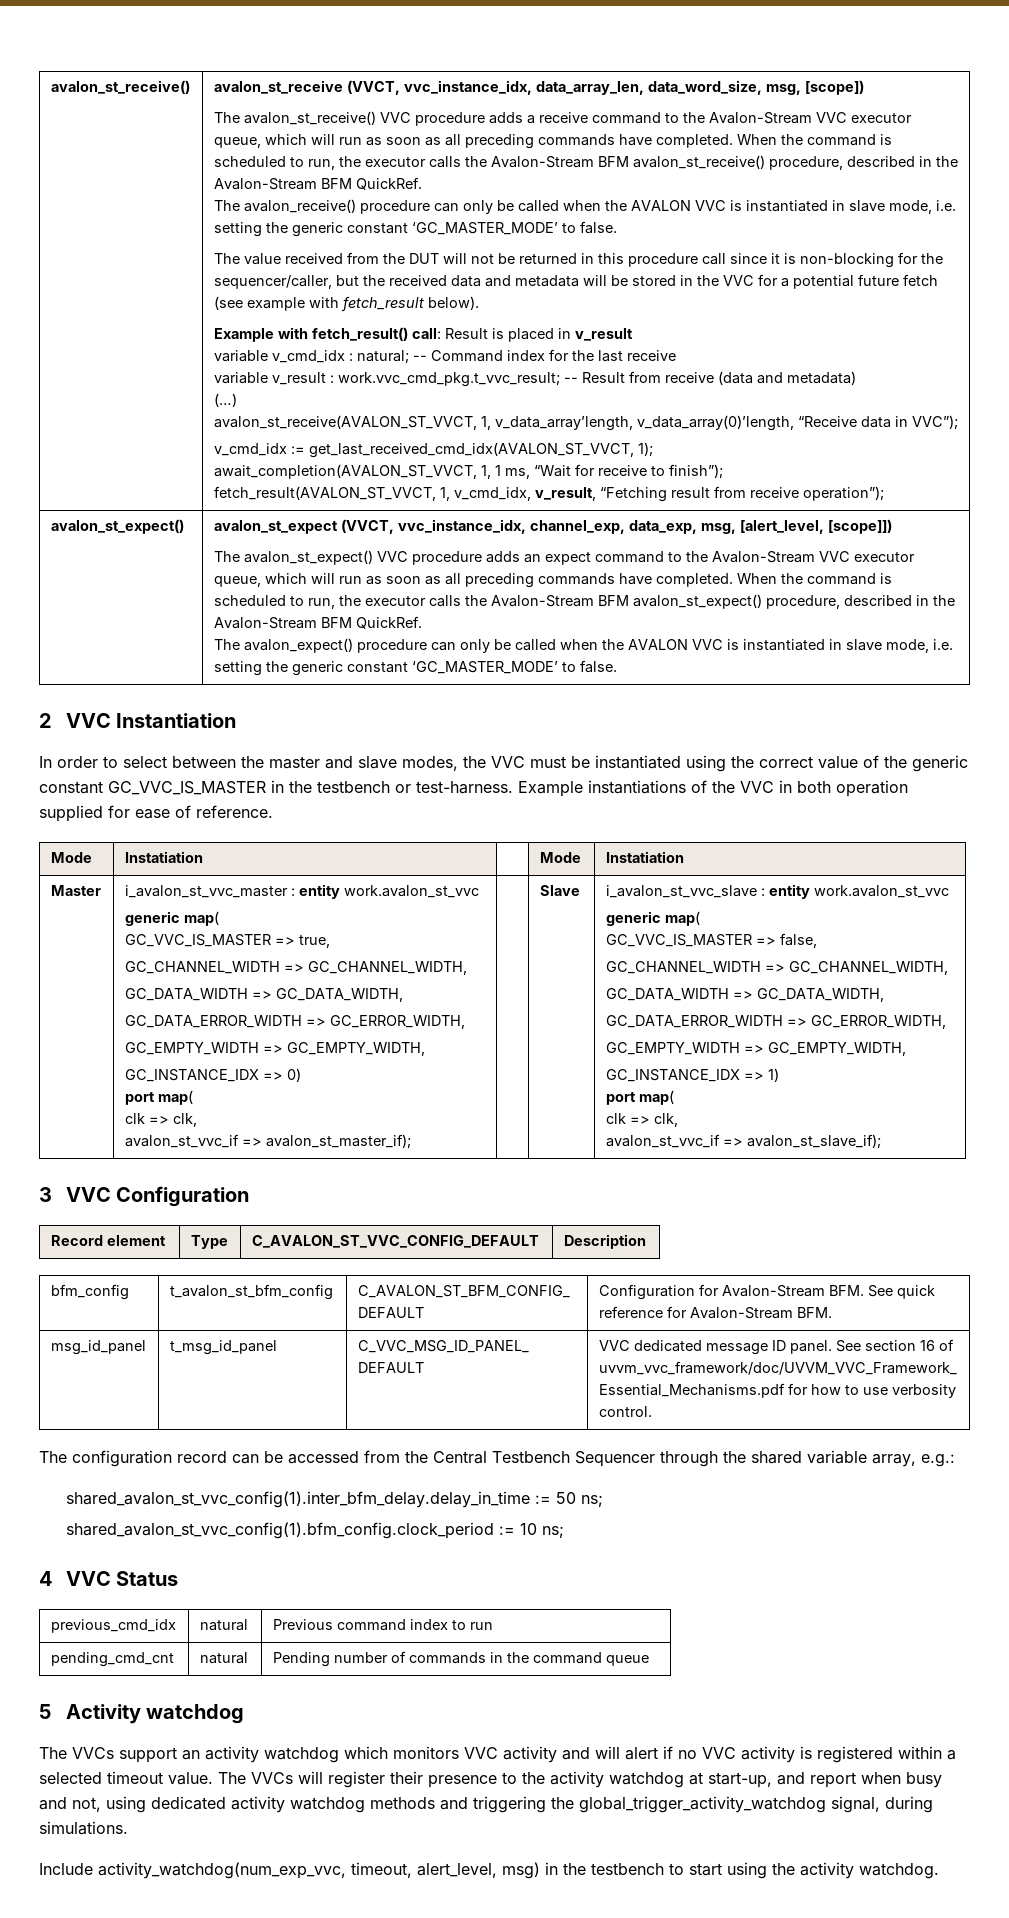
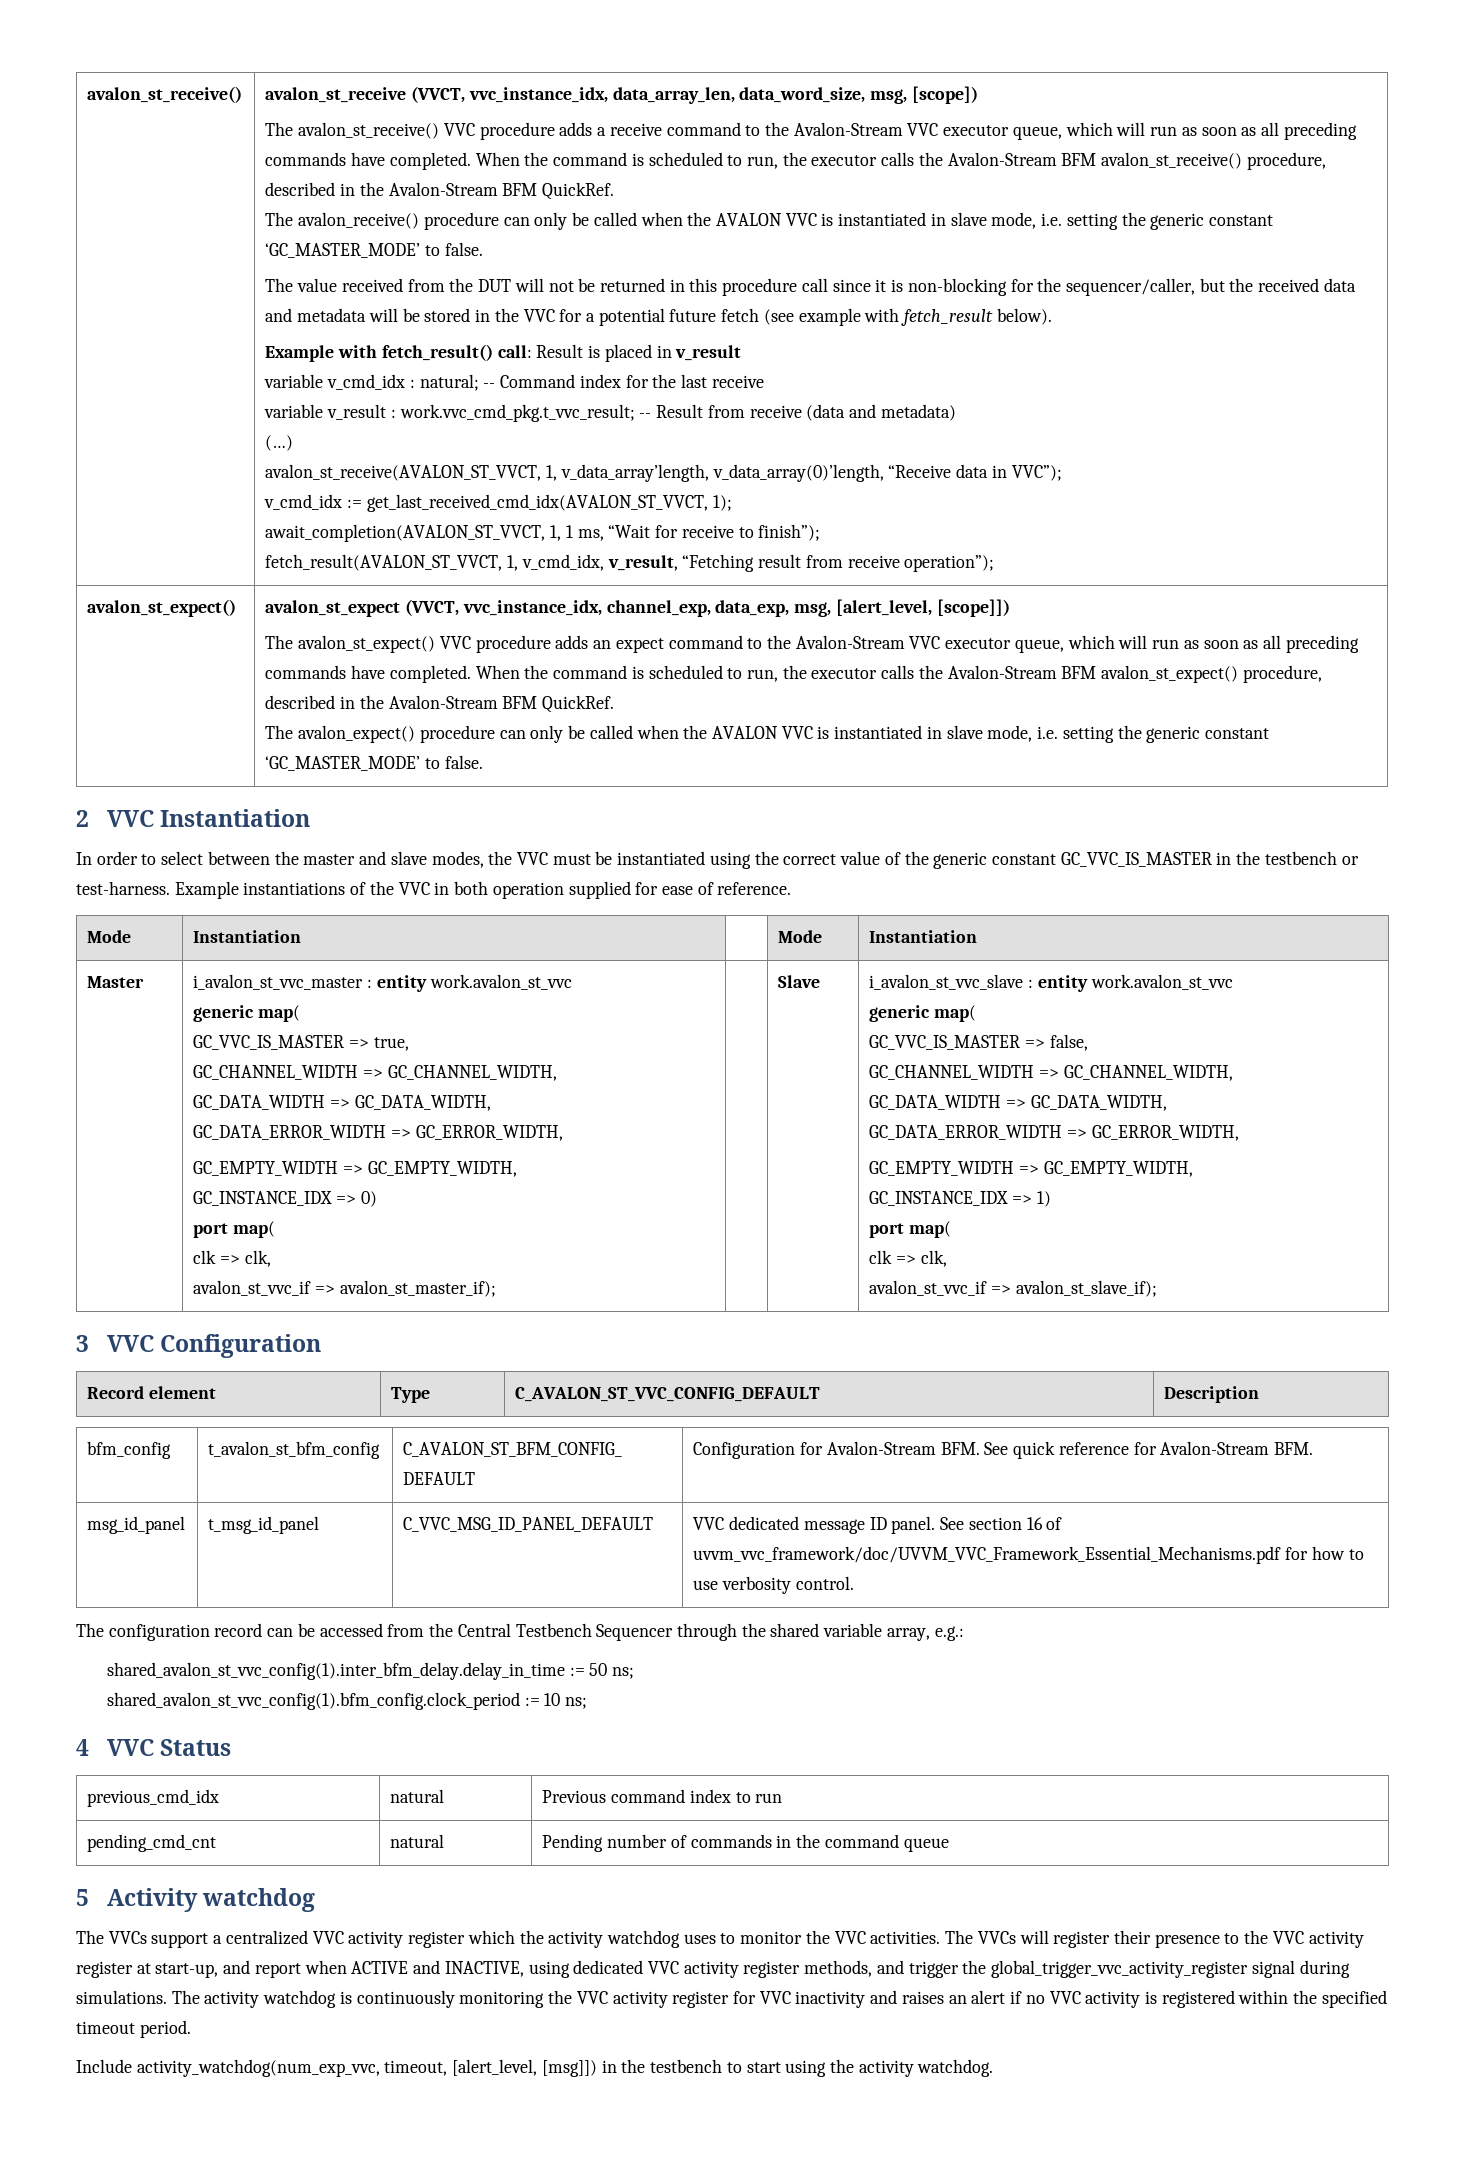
- Mode | Instatiation | | Mode | Instatiation
+ Mode | Instantiation | | Mode | Instantiation
- The VVCs support an activity watchdog which monitors VVC activity and will alert if no VVC activity is registered within a selected timeout value. The VVCs will register their presence to the activity watchdog at start-up, and report when busy and not, using dedicated activity watchdog methods and triggering the global_trigger_activity_watchdog signal, during simulations.
+ The VVCs support a centralized VVC activity register which the activity watchdog uses to monitor the VVC activities. The VVCs will register their presence to the VVC activity register at start-up, and report when ACTIVE and INACTIVE, using dedicated VVC activity register methods, and trigger the global_trigger_vvc_activity_register signal during simulations. The activity watchdog is continuously monitoring the VVC activity register for VVC inactivity and raises an alert if no VVC activity is registered within the specified timeout period.
- Include activity_watchdog(num_exp_vvc, timeout, alert_level, msg) in the testbench to start using the activity watchdog.
+ Include activity_watchdog(num_exp_vvc, timeout, [alert_level, [msg]]) in the testbench to start using the activity watchdog.

